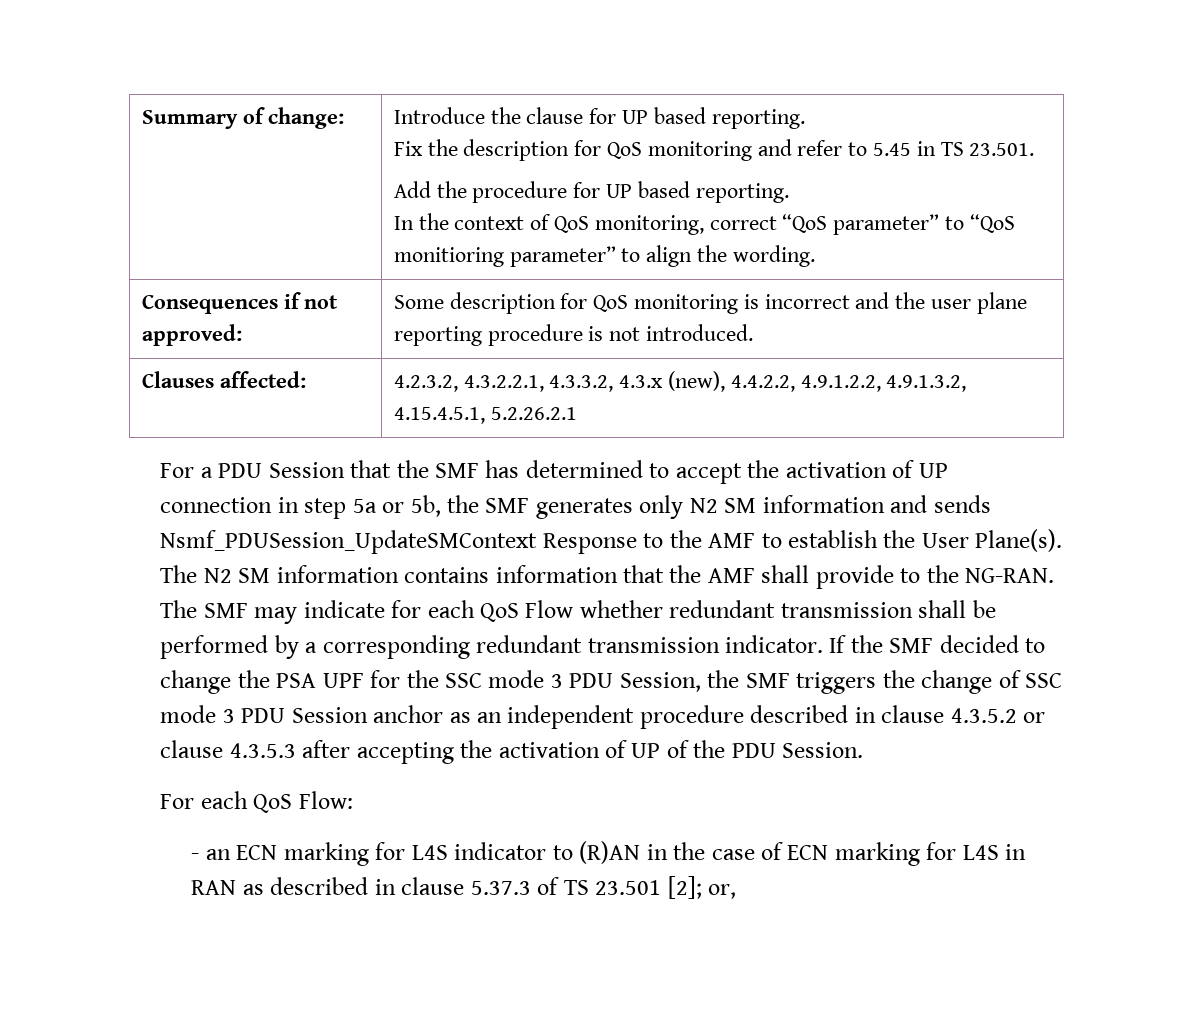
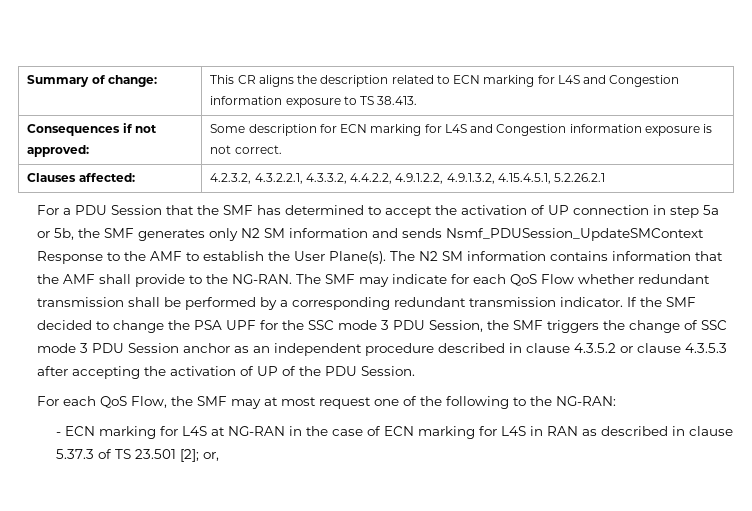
- Introduce the clause for UP based reporting.
- Fix the description for QoS monitoring and refer to 5.45 in TS 23.501.
- Add the procedure for UP based reporting.
- In the context of QoS monitoring, correct “QoS parameter” to “QoS monitioring parameter” to align the wording.
+ This CR aligns the description related to ECN marking for L4S and Congestion information exposure to TS 38.413.
- Consequences if not approved: | Some description for QoS monitoring is incorrect and the user plane reporting procedure is not introduced.
+ Consequences if not approved: | Some description for ECN marking for L4S and Congestion information exposure is not correct.
- Clauses affected: | 4.2.3.2, 4.3.2.2.1, 4.3.3.2, 4.3.x (new), 4.4.2.2, 4.9.1.2.2, 4.9.1.3.2, 4.15.4.5.1, 5.2.26.2.1
+ Clauses affected: | 4.2.3.2, 4.3.2.2.1, 4.3.3.2, 4.4.2.2, 4.9.1.2.2, 4.9.1.3.2, 4.15.4.5.1, 5.2.26.2.1
- For each QoS Flow:
+ For each QoS Flow, the SMF may at most request one of the following to the NG-RAN:
- - an ECN marking for L4S indicator to (R)AN in the case of ECN marking for L4S in RAN as described in clause 5.37.3 of TS 23.501 [2]; or,
+ - ECN marking for L4S at NG-RAN in the case of ECN marking for L4S in RAN as described in clause 5.37.3 of TS 23.501 [2]; or,

